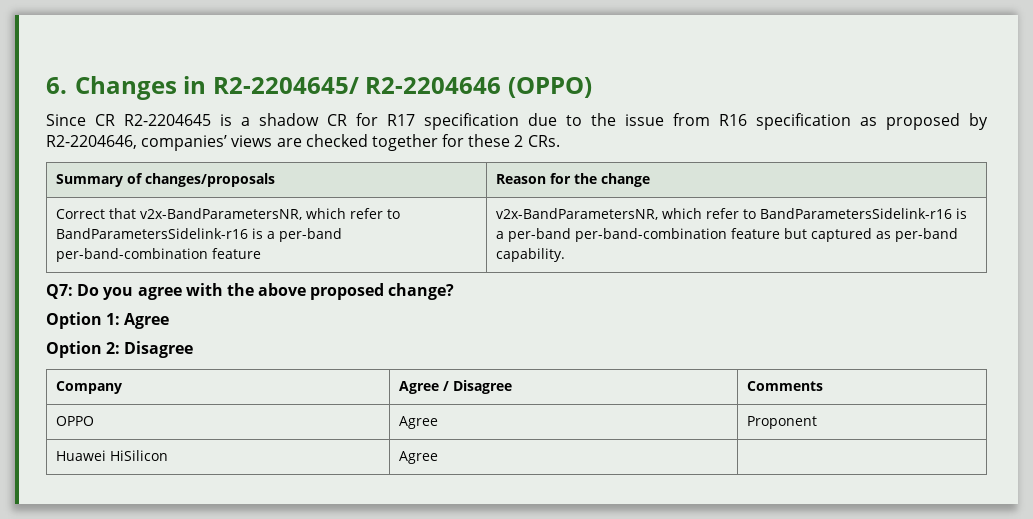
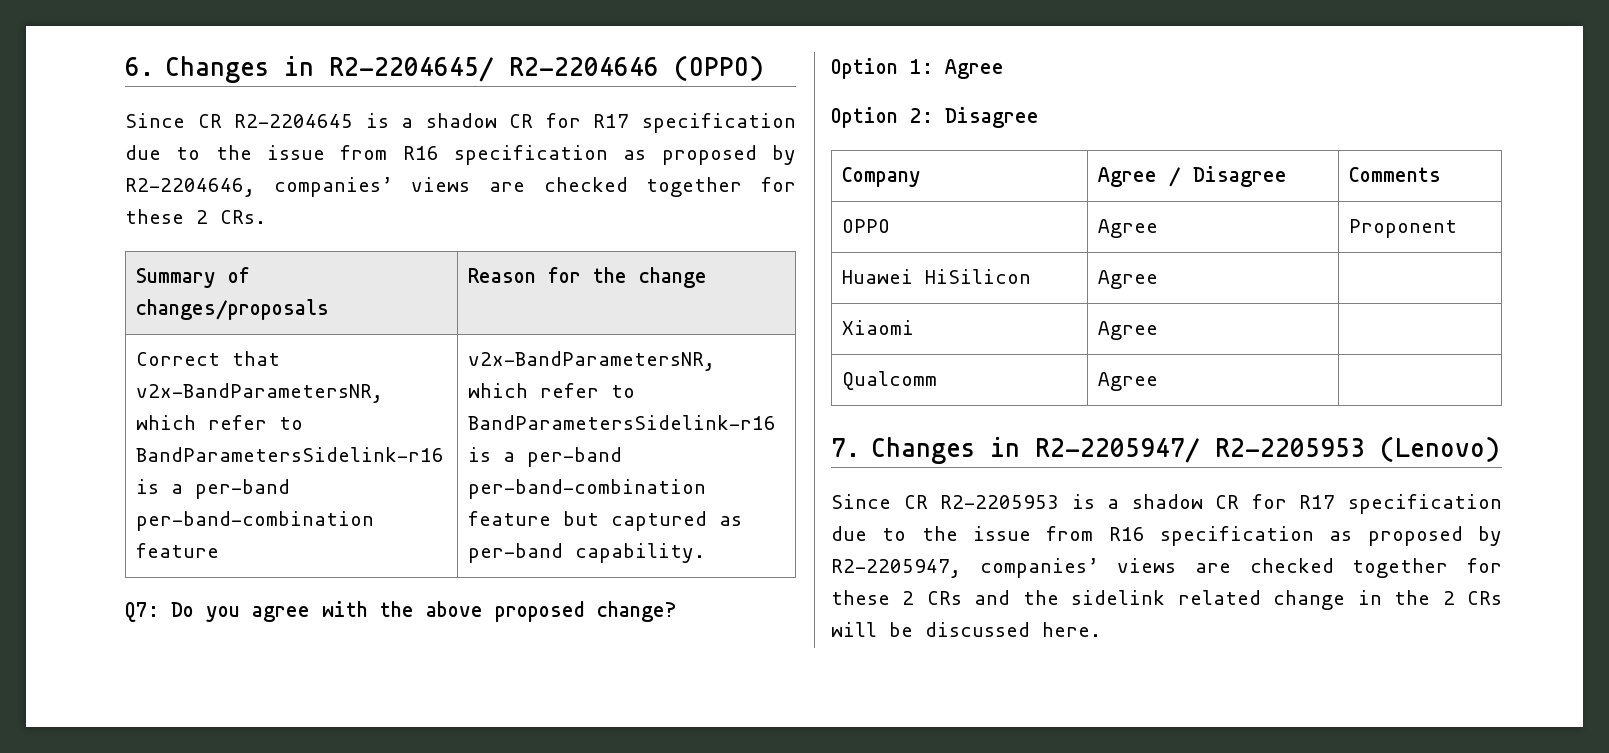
+ Xiaomi | Agree |
+ Qualcomm | Agree |
+ 7. Changes in R2-2205947/ R2-2205953 (Lenovo)
+ Since CR R2-2205953 is a shadow CR for R17 specification due to the issue from R16 specification as proposed by R2-2205947, companies’ views are checked together for these 2 CRs and the sidelink related change in the 2 CRs will be discussed here.

